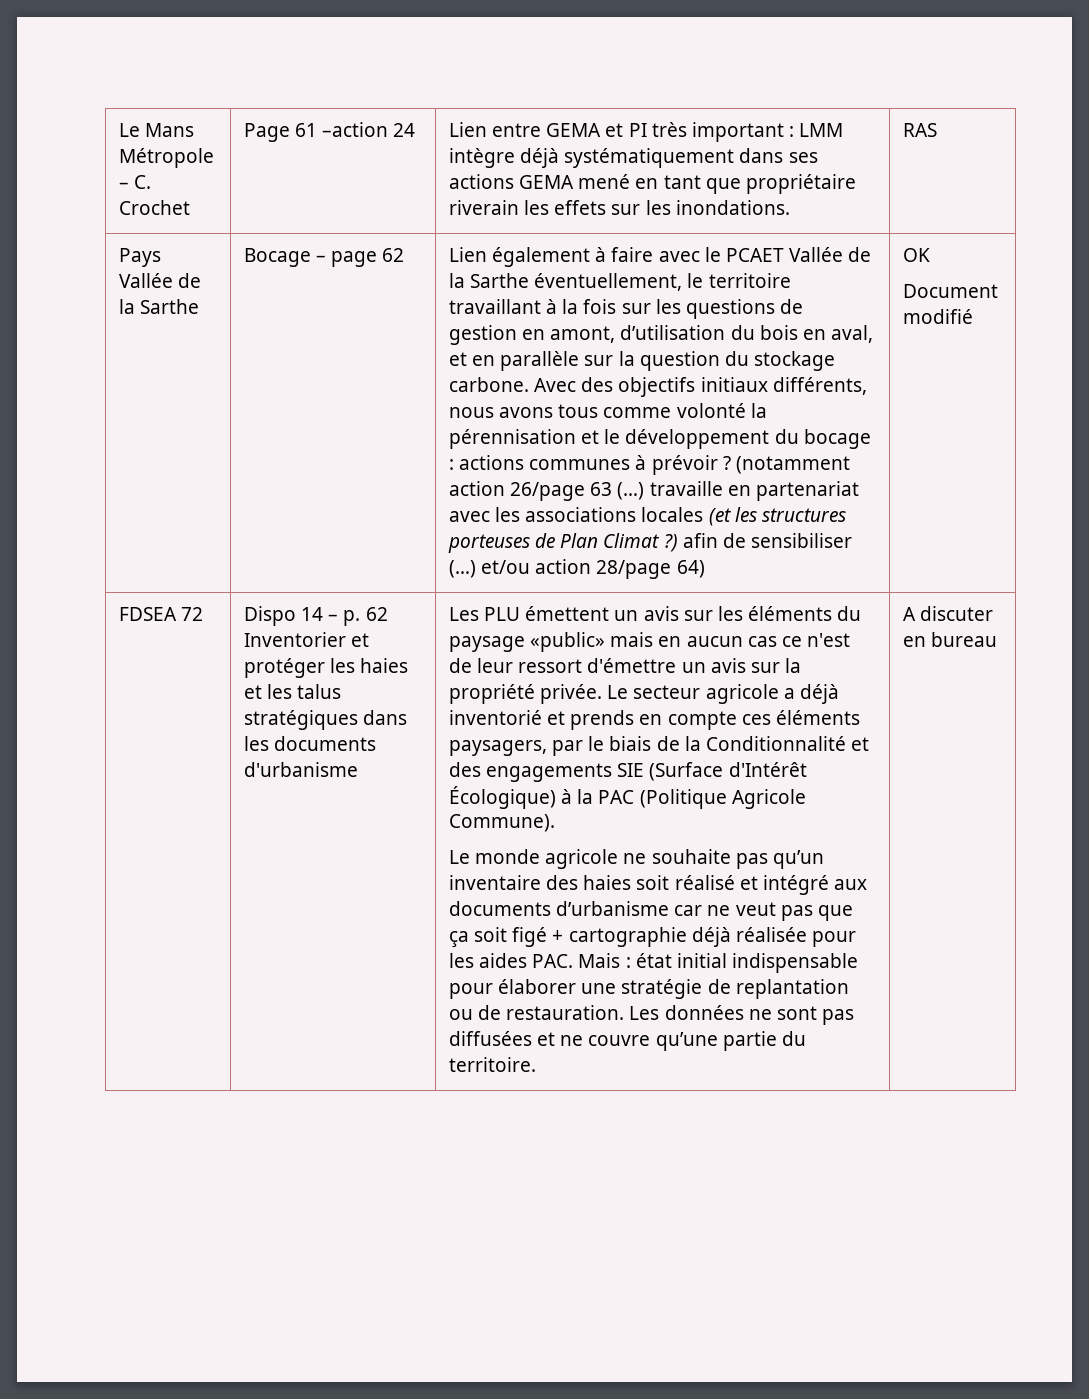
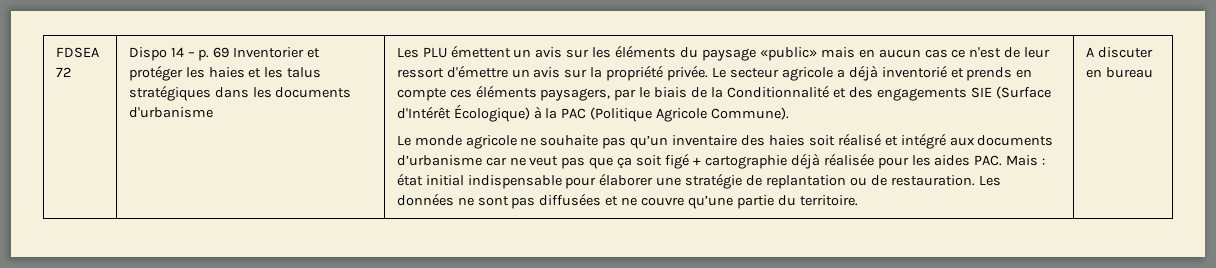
- Le Mans Métropole – C. Crochet | Page 61 –action 24 | Lien entre GEMA et PI très important : LMM intègre déjà systématiquement dans ses actions GEMA mené en tant que propriétaire riverain les effets sur les inondations. | RAS
- Pays Vallée de la Sarthe | Bocage – page 62 | Lien également à faire avec le PCAET Vallée de la Sarthe éventuellement, le territoire travaillant à la fois sur les questions de gestion en amont, d’utilisation du bois en aval, et en parallèle sur la question du stockage carbone. Avec des objectifs initiaux différents, nous avons tous comme volonté la pérennisation et le développement du bocage : actions communes à prévoir ? (notamment action 26/page 63 (…) travaille en partenariat avec les associations locales (et les structures porteuses de Plan Climat ?) afin de sensibiliser (…) et/ou action 28/page 64) | OK
- Document modifié
- Dispo 14 – p. 62 Inventorier et protéger les haies et les talus stratégiques dans les documents d'urbanisme
+ Dispo 14 – p. 69 Inventorier et protéger les haies et les talus stratégiques dans les documents d'urbanisme

